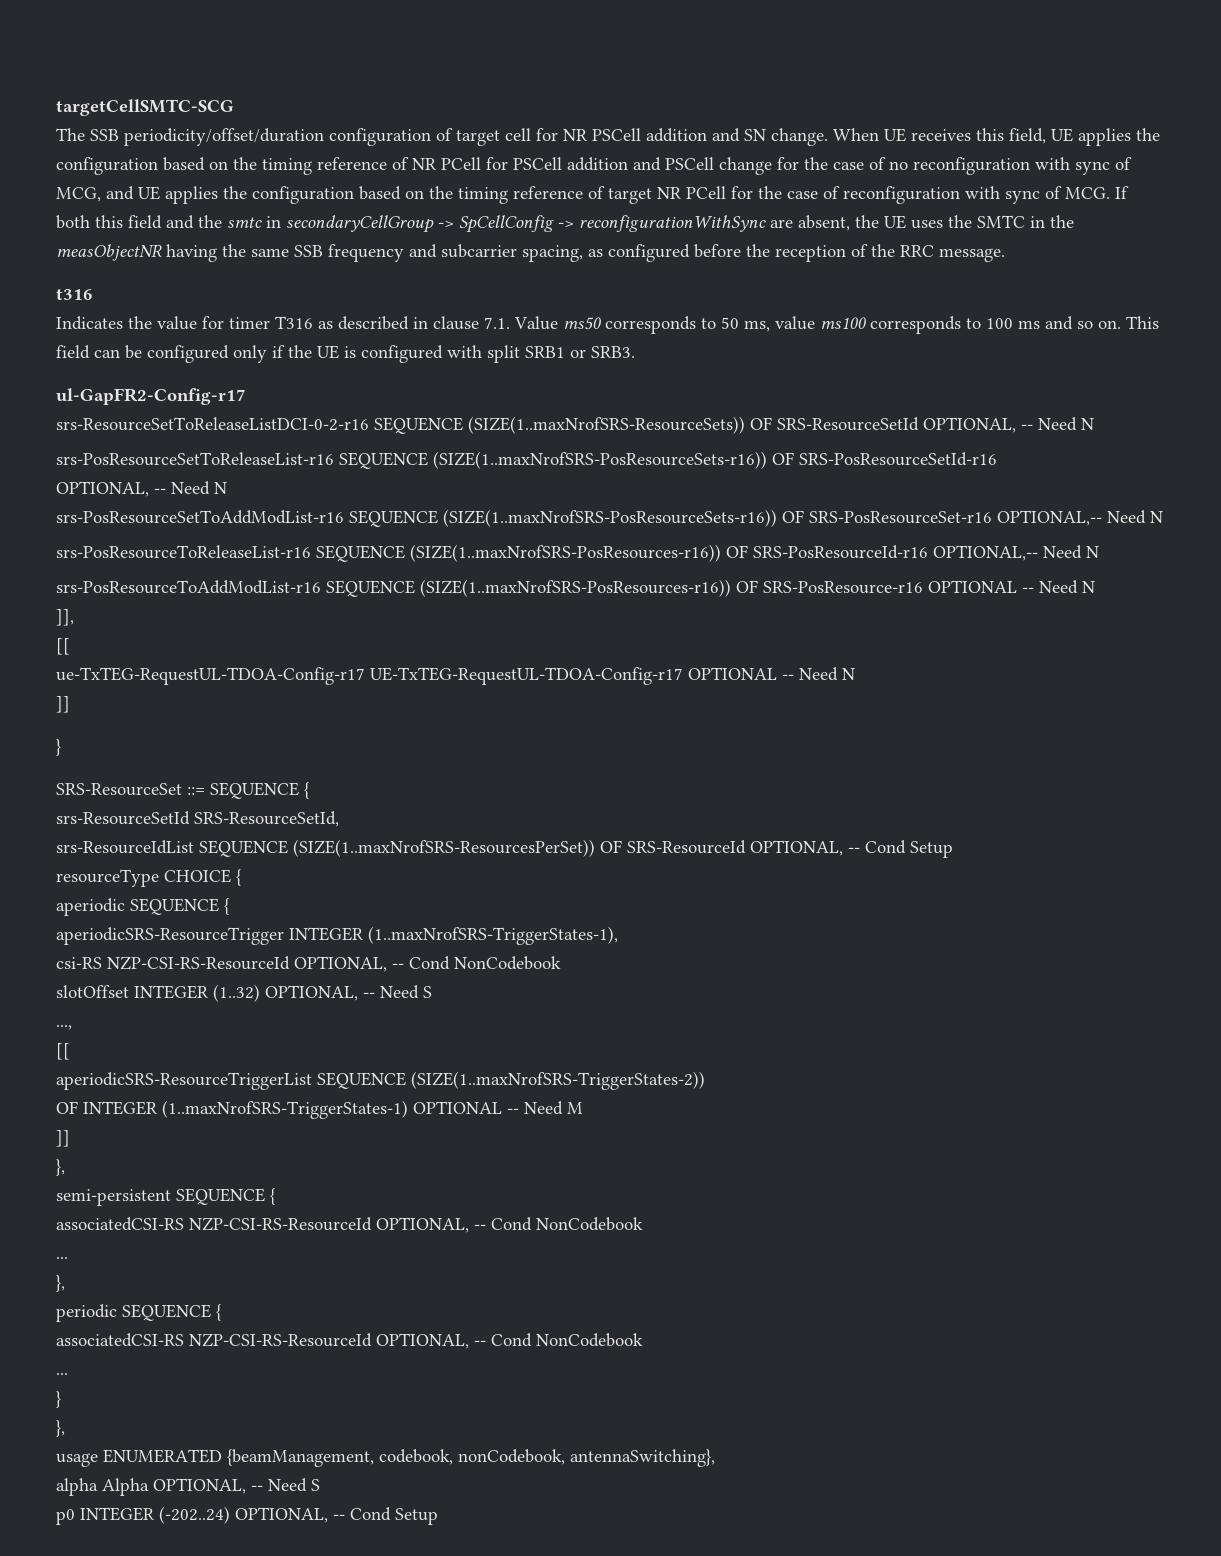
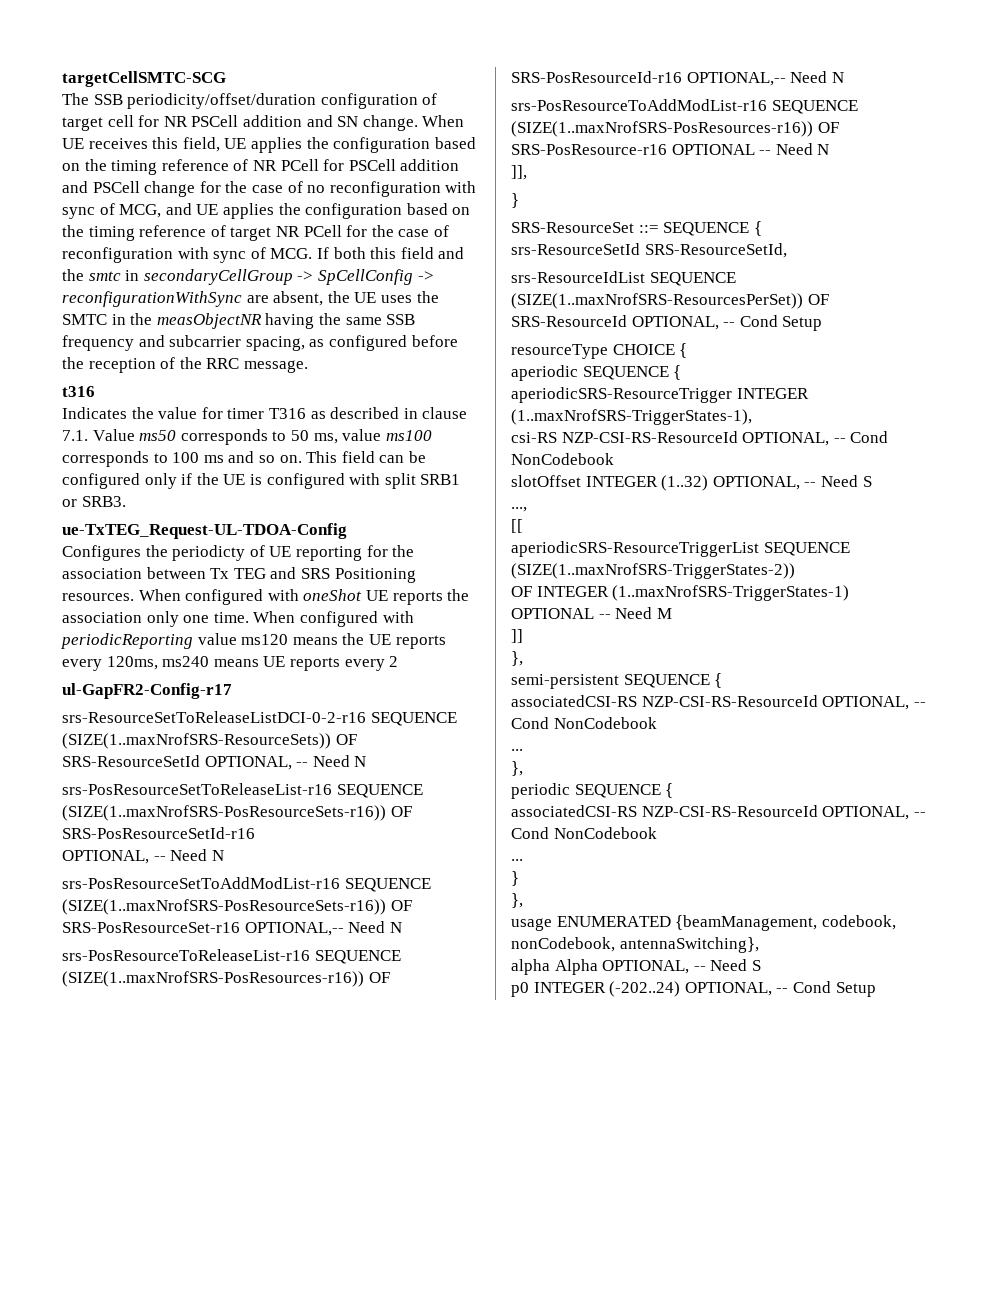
+ ue-TxTEG_Request-UL-TDOA-Config
+ Configures the periodicty of UE reporting for the association between Tx TEG and SRS Positioning resources. When configured with oneShot UE reports the association only one time. When configured with periodicReporting value ms120 means the UE reports every 120ms, ms240 means UE reports every 2
  ]],
- [[
- ue-TxTEG-RequestUL-TDOA-Config-r17 UE-TxTEG-RequestUL-TDOA-Config-r17 OPTIONAL -- Need N
- ]]

